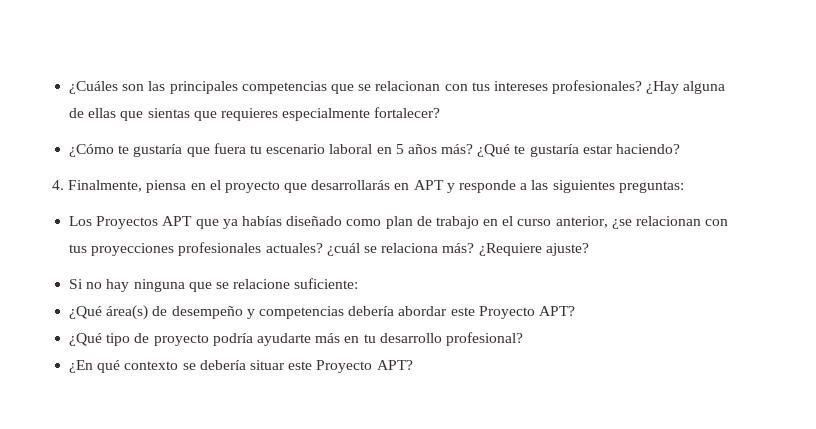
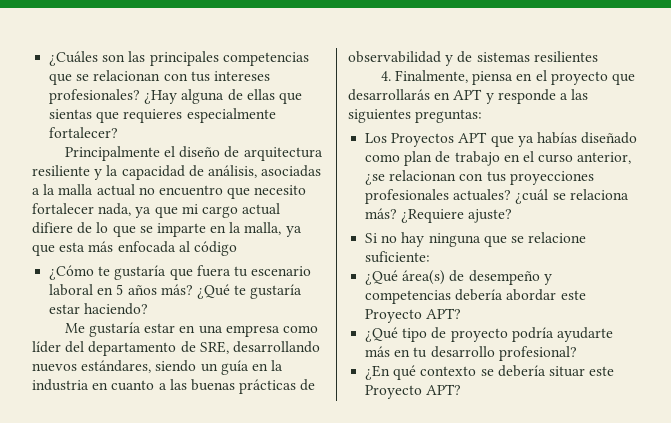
+ Principalmente el diseño de arquitectura resiliente y la capacidad de análisis, asociadas a la malla actual no encuentro que necesito fortalecer nada, ya que mi cargo actual difiere de lo que se imparte en la malla, ya que esta más enfocada al código
+ Me gustaría estar en una empresa como líder del departamento de SRE, desarrollando nuevos estándares, siendo un guía en la industria en cuanto a las buenas prácticas de observabilidad y de sistemas resilientes

